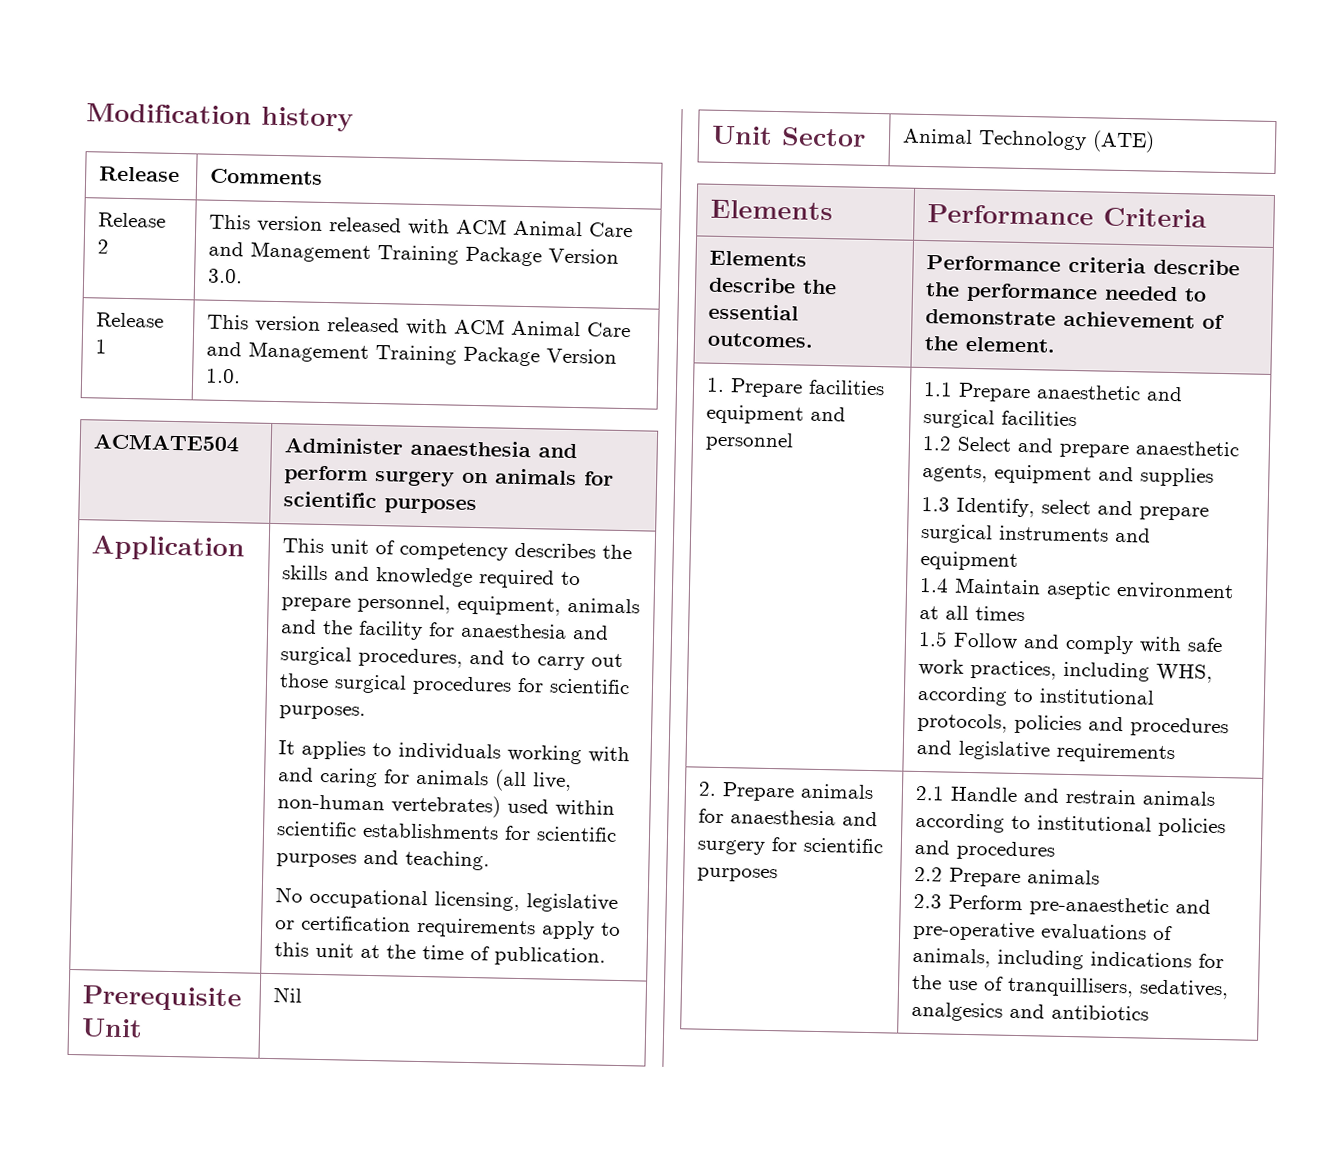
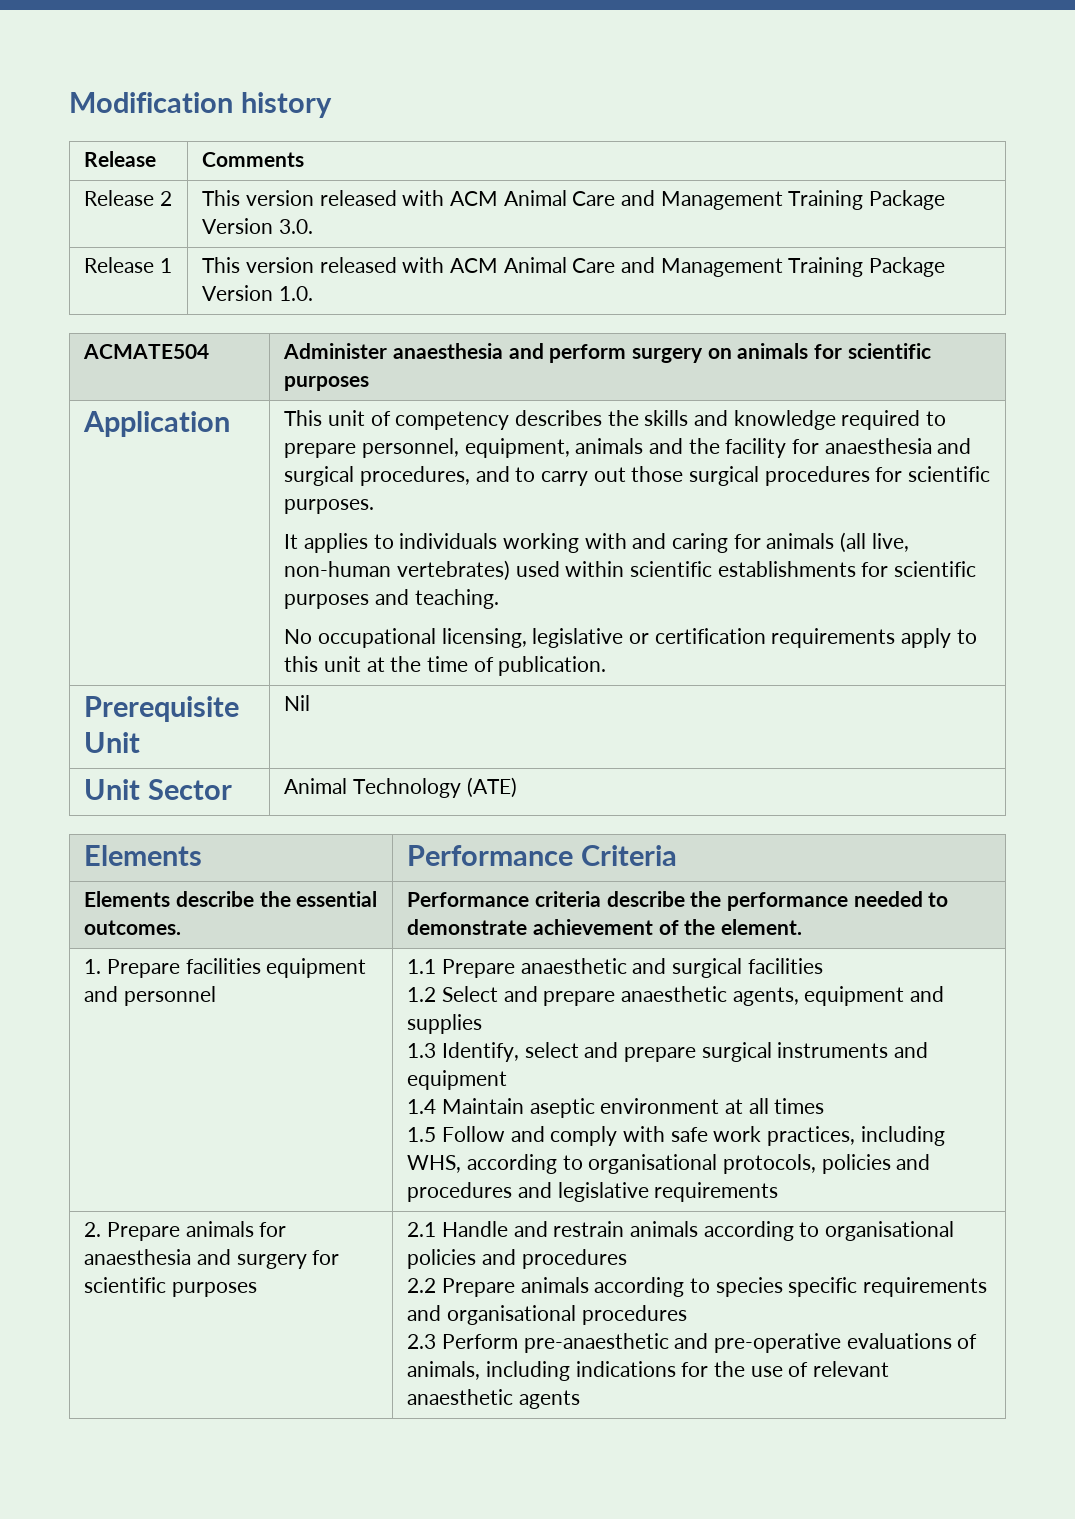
- 1.5 Follow and comply with safe work practices, including WHS, according to institutional protocols, policies and procedures and legislative requirements
+ 1.5 Follow and comply with safe work practices, including WHS, according to organisational protocols, policies and procedures and legislative requirements
- 2.1 Handle and restrain animals according to institutional policies and procedures
+ 2.1 Handle and restrain animals according to organisational policies and procedures
- 2.2 Prepare animals
+ 2.2 Prepare animals according to species specific requirements and organisational procedures
- 2.3 Perform pre-anaesthetic and pre-operative evaluations of animals, including indications for the use of tranquillisers, sedatives, analgesics and antibiotics
+ 2.3 Perform pre-anaesthetic and pre-operative evaluations of animals, including indications for the use of relevant anaesthetic agents

